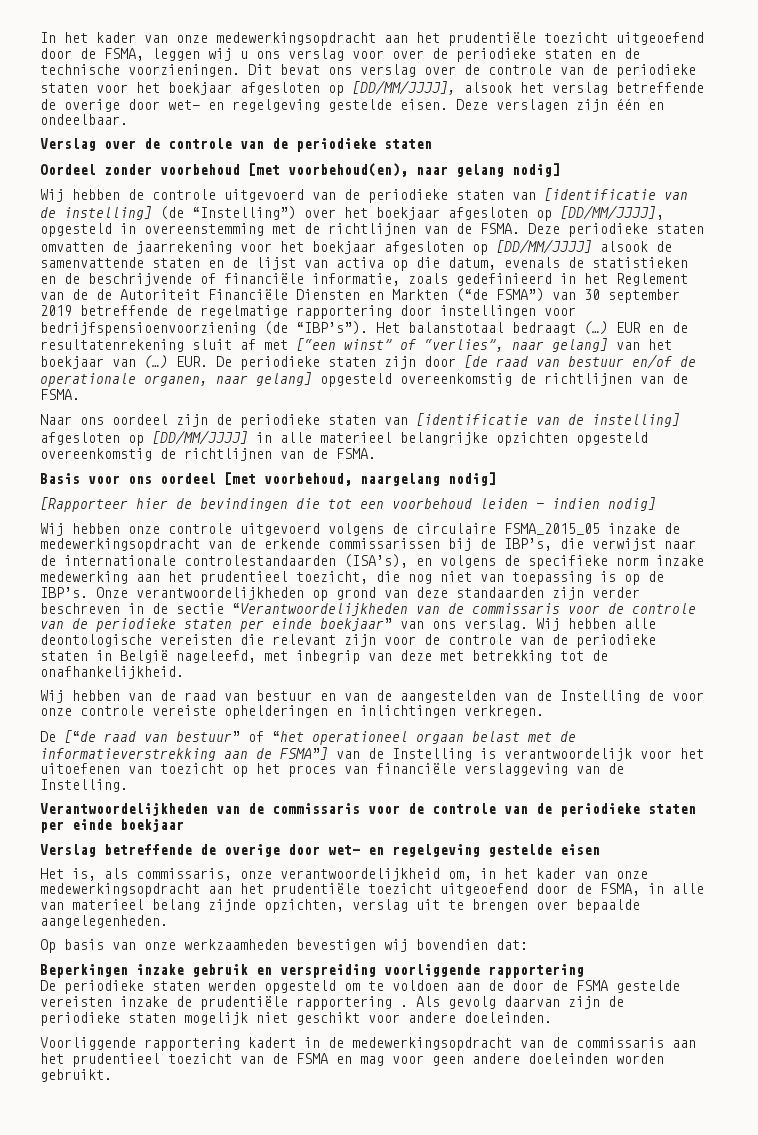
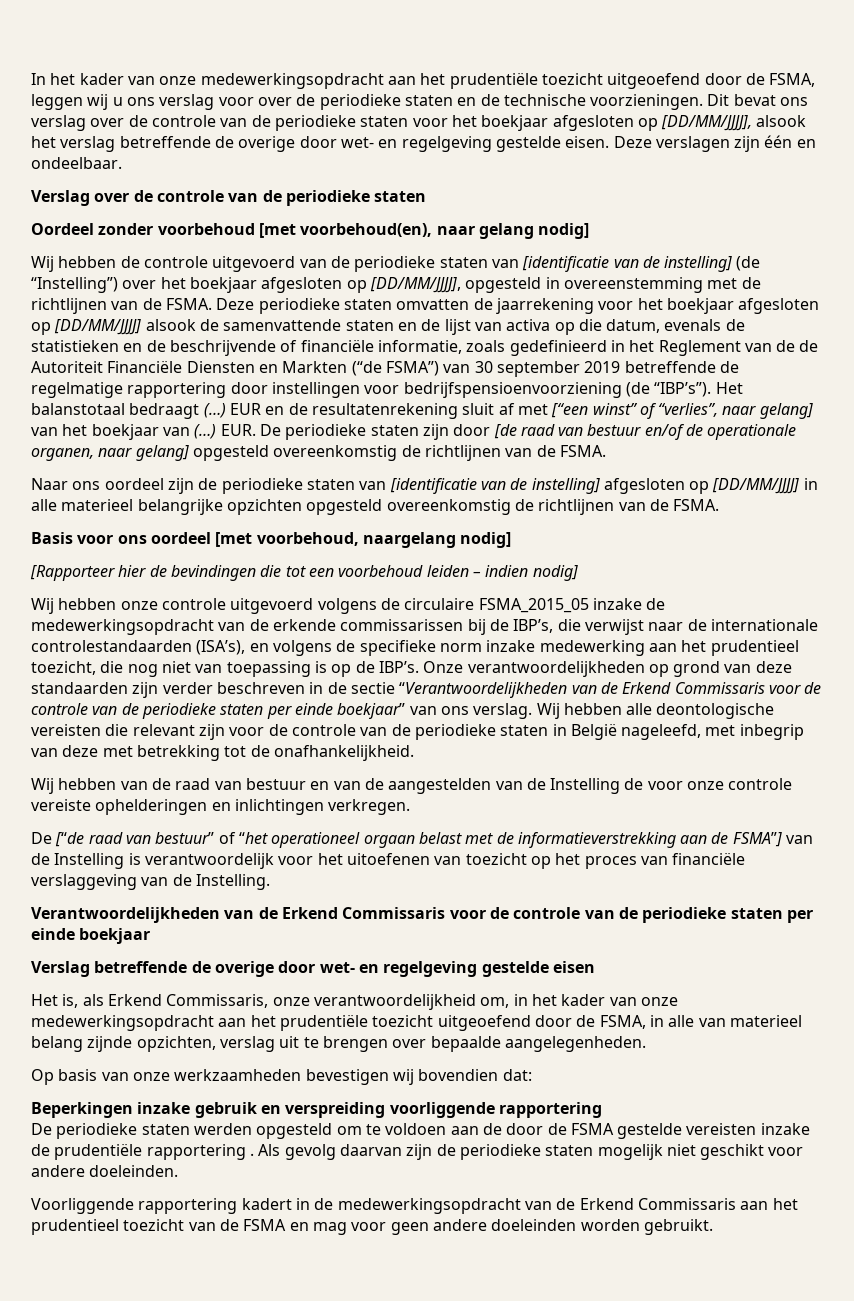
- Onze verantwoordelijkheden op grond van deze standaarden zijn verder beschreven in de sectie “Verantwoordelijkheden van de commissaris voor de controle van de periodieke staten per einde boekjaar” van ons verslag.
+ Onze verantwoordelijkheden op grond van deze standaarden zijn verder beschreven in de sectie “Verantwoordelijkheden van de Erkend Commissaris voor de controle van de periodieke staten per einde boekjaar” van ons verslag.
- Verantwoordelijkheden van de commissaris voor de controle van de periodieke staten per einde boekjaar
+ Verantwoordelijkheden van de Erkend Commissaris voor de controle van de periodieke staten per einde boekjaar
- Het is, als commissaris, onze verantwoordelijkheid om, in het kader van onze medewerkingsopdracht aan het prudentiële toezicht uitgeoefend door de FSMA, in alle van materieel belang zijnde opzichten, verslag uit te brengen over bepaalde aangelegenheden.
+ Het is, als Erkend Commissaris, onze verantwoordelijkheid om, in het kader van onze medewerkingsopdracht aan het prudentiële toezicht uitgeoefend door de FSMA, in alle van materieel belang zijnde opzichten, verslag uit te brengen over bepaalde aangelegenheden.
- Voorliggende rapportering kadert in de medewerkingsopdracht van de commissaris aan het prudentieel toezicht van de FSMA en mag voor geen andere doeleinden worden gebruikt.
+ Voorliggende rapportering kadert in de medewerkingsopdracht van de Erkend Commissaris aan het prudentieel toezicht van de FSMA en mag voor geen andere doeleinden worden gebruikt.

